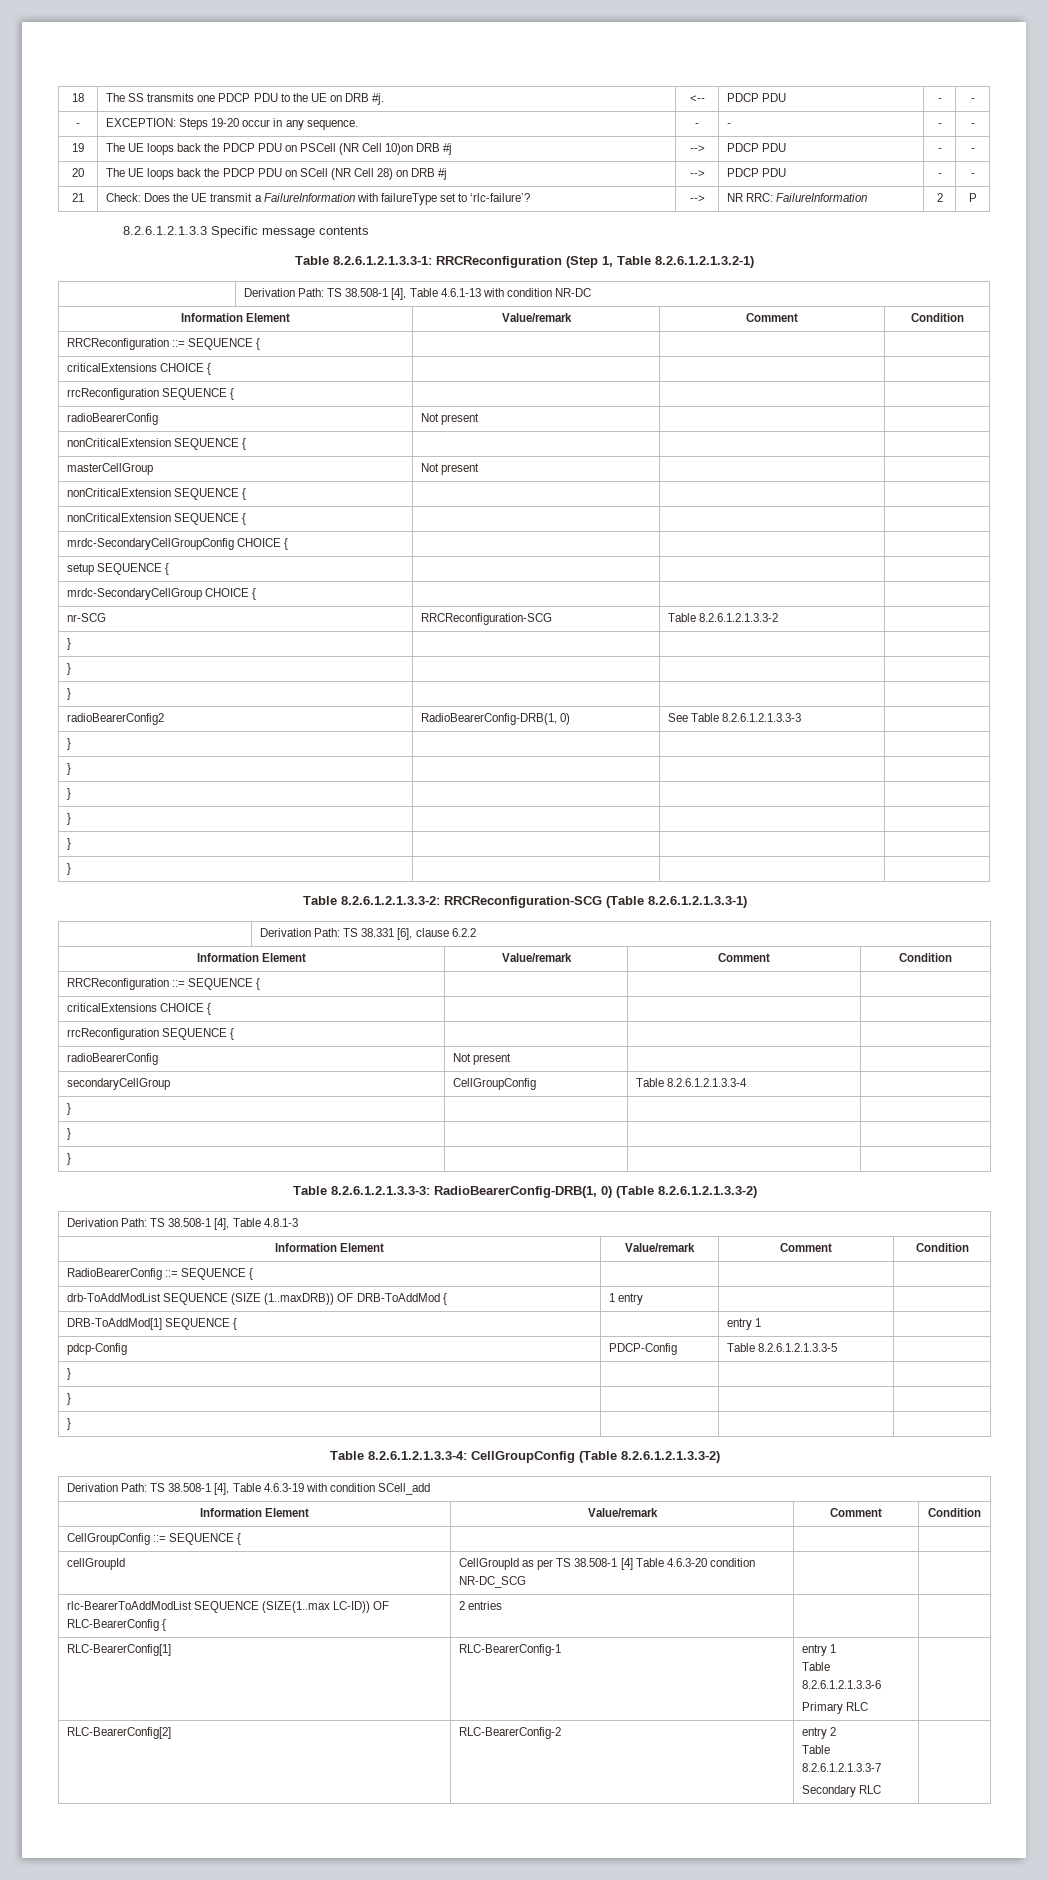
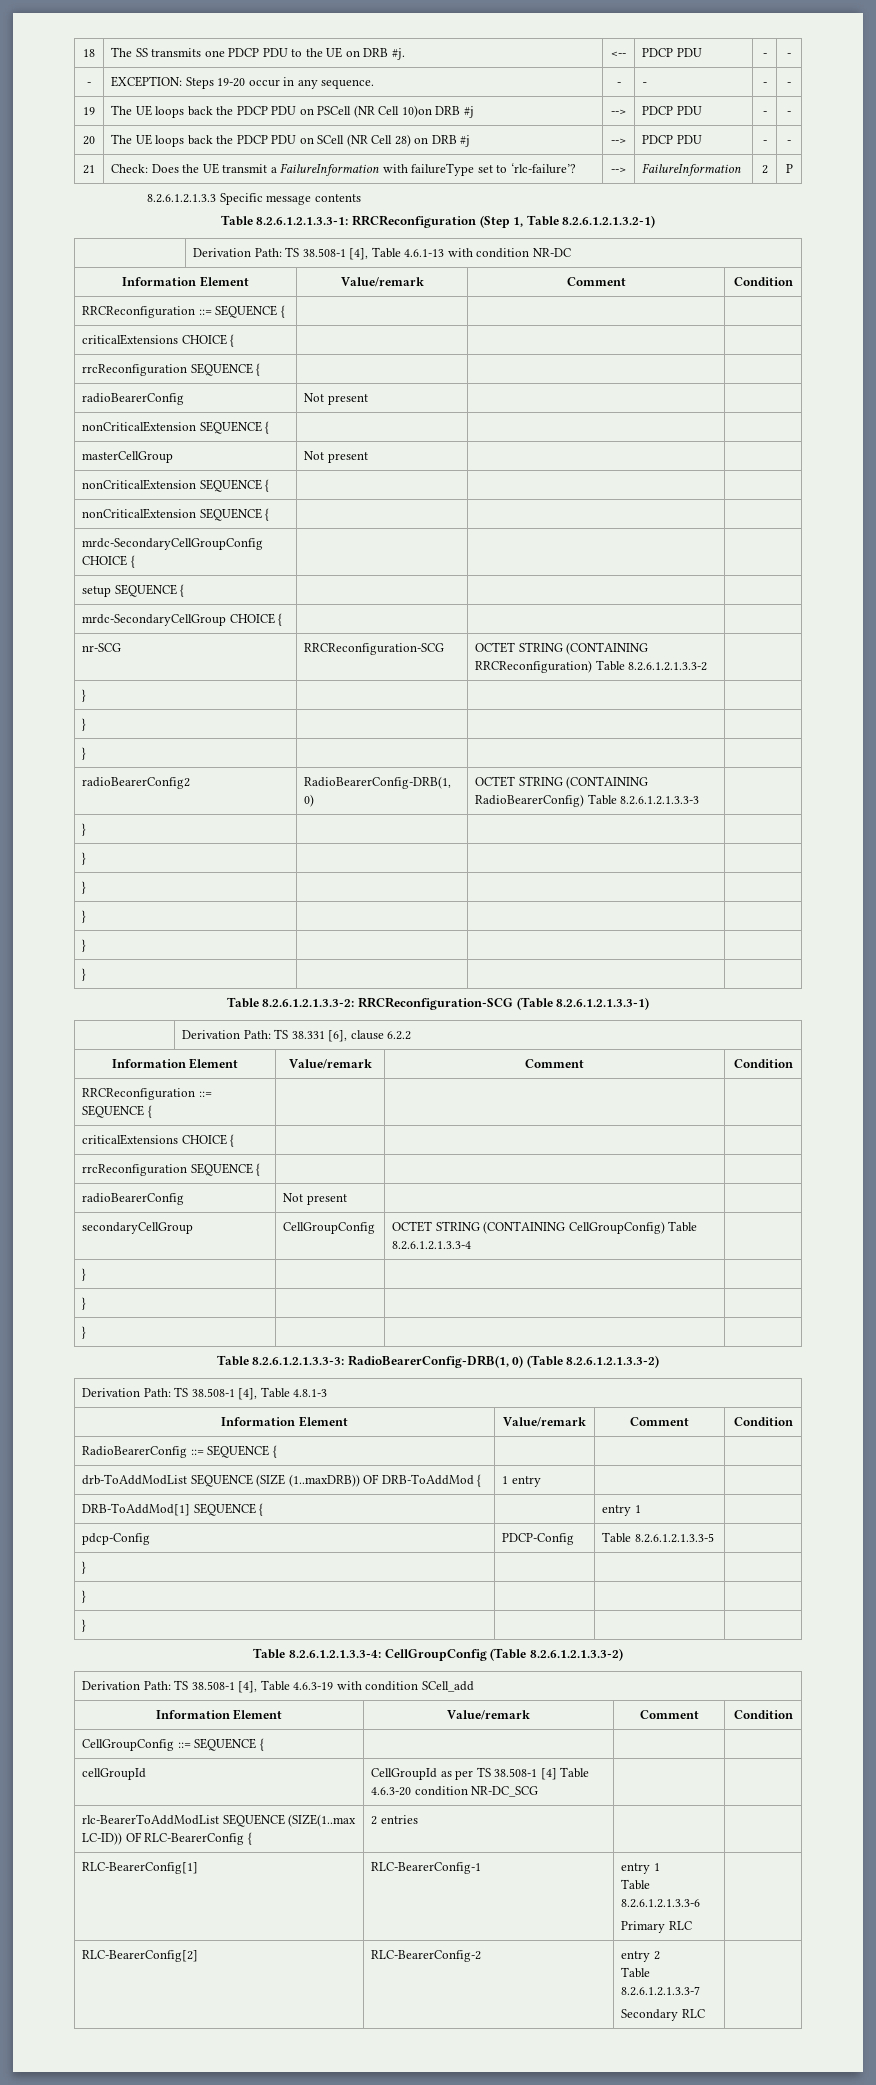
- 21 | Check: Does the UE transmit a FailureInformation with failureType set to ‘rlc-failure’? | --> | NR RRC: FailureInformation | 2 | P
+ 21 | Check: Does the UE transmit a FailureInformation with failureType set to ‘rlc-failure’? | --> | FailureInformation | 2 | P
- nr-SCG | RRCReconfiguration-SCG | Table 8.2.6.1.2.1.3.3-2 |
+ nr-SCG | RRCReconfiguration-SCG | OCTET STRING (CONTAINING RRCReconfiguration) Table 8.2.6.1.2.1.3.3-2 |
- radioBearerConfig2 | RadioBearerConfig-DRB(1, 0) | See Table 8.2.6.1.2.1.3.3-3 |
+ radioBearerConfig2 | RadioBearerConfig-DRB(1, 0) | OCTET STRING (CONTAINING RadioBearerConfig) Table 8.2.6.1.2.1.3.3-3 |
- secondaryCellGroup | CellGroupConfig | Table 8.2.6.1.2.1.3.3-4 |
+ secondaryCellGroup | CellGroupConfig | OCTET STRING (CONTAINING CellGroupConfig) Table 8.2.6.1.2.1.3.3-4 |

